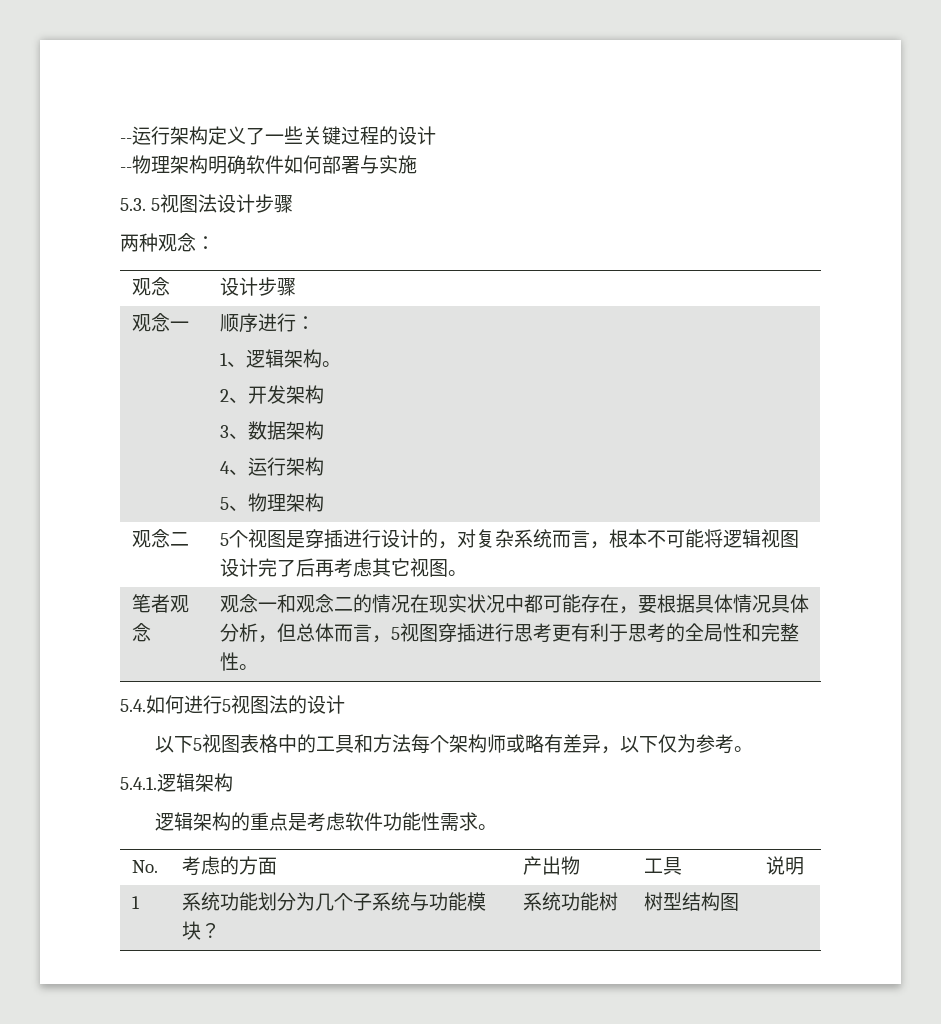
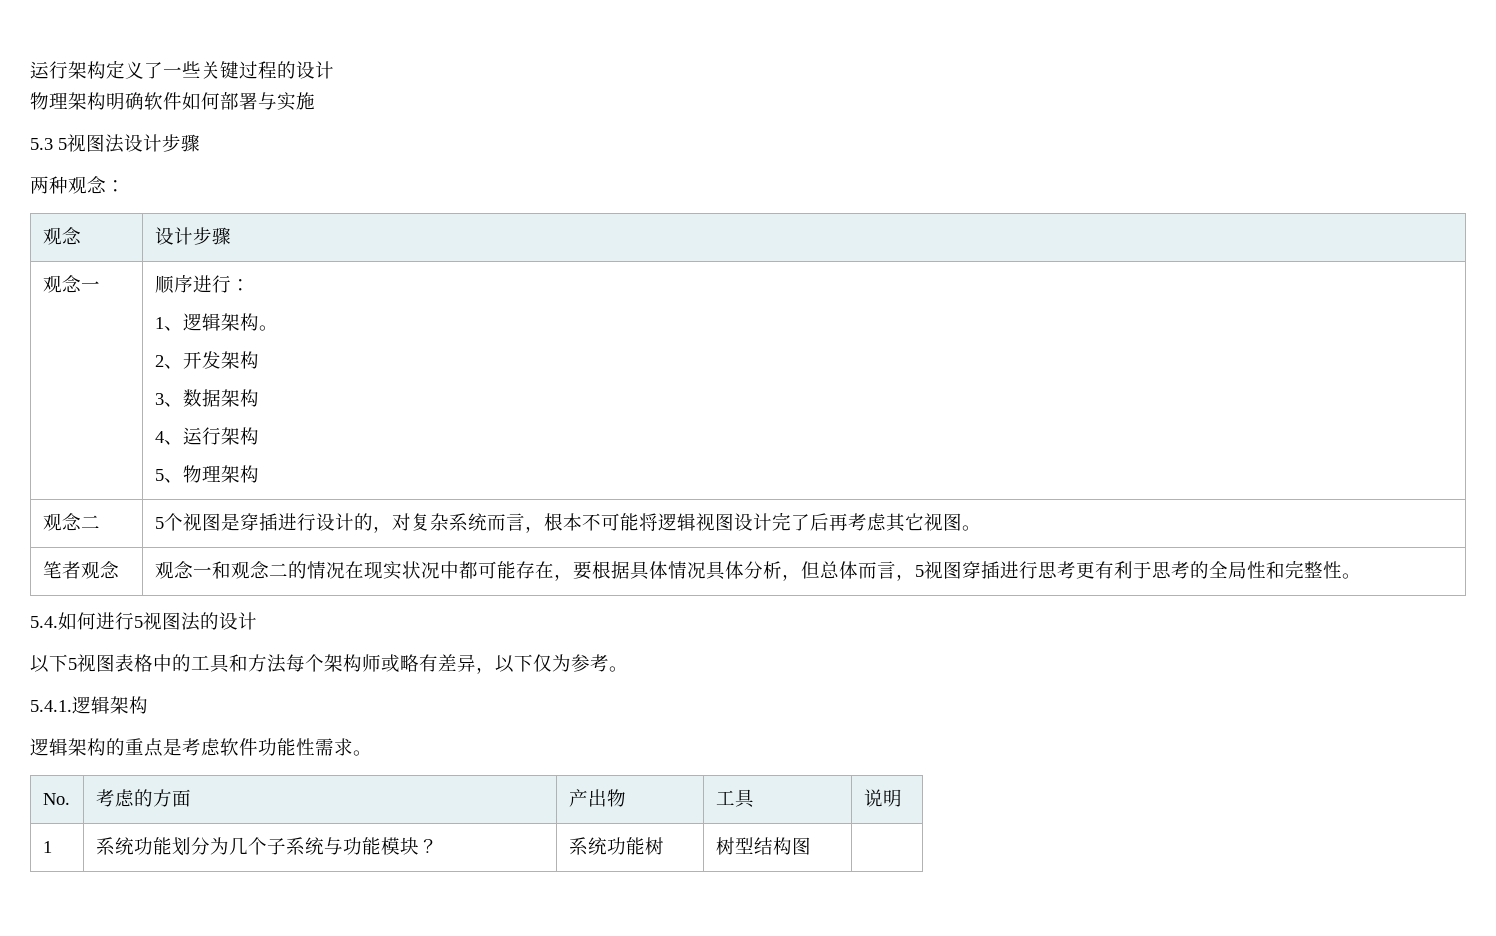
- --运行架构定义了一些关键过程的设计
+ 运行架构定义了一些关键过程的设计
- --物理架构明确软件如何部署与实施
+ 物理架构明确软件如何部署与实施
- 5.3. 5视图法设计步骤
+ 5.3 5视图法设计步骤

